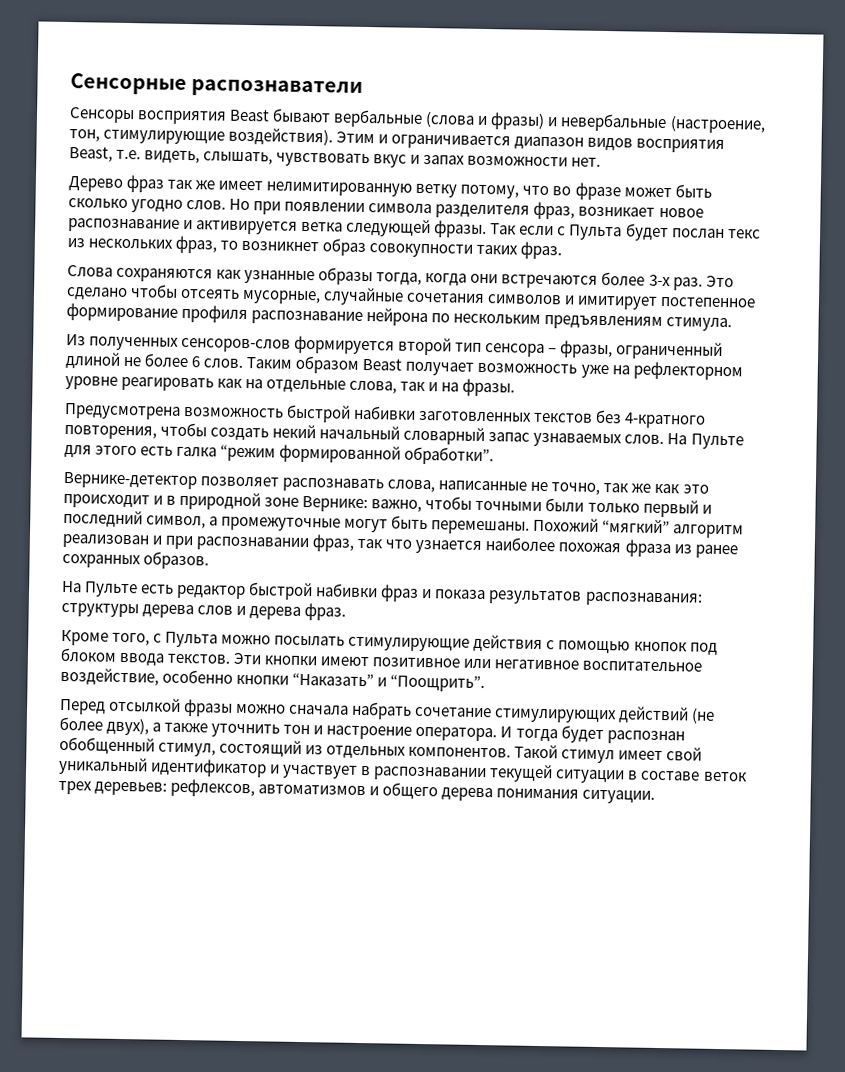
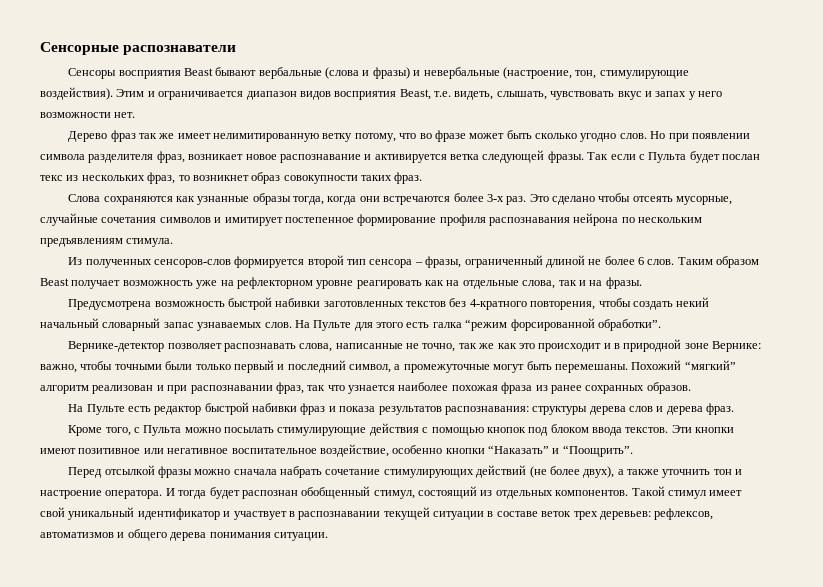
- Этим и ограничивается диапазон видов восприятия Beast, т.е. видеть, слышать, чувствовать вкус и запах возможности нет.
+ Этим и ограничивается диапазон видов восприятия Beast, т.е. видеть, слышать, чувствовать вкус и запах у него возможности нет.
- Это сделано чтобы отсеять мусорные, случайные сочетания символов и имитирует постепенное формирование профиля распознавание нейрона по нескольким предъявлениям стимула.
+ Это сделано чтобы отсеять мусорные, случайные сочетания символов и имитирует постепенное формирование профиля распознавания нейрона по нескольким предъявлениям стимула.
- На Пульте для этого есть галка “режим формированной обработки”.
+ На Пульте для этого есть галка “режим форсированной обработки”.

